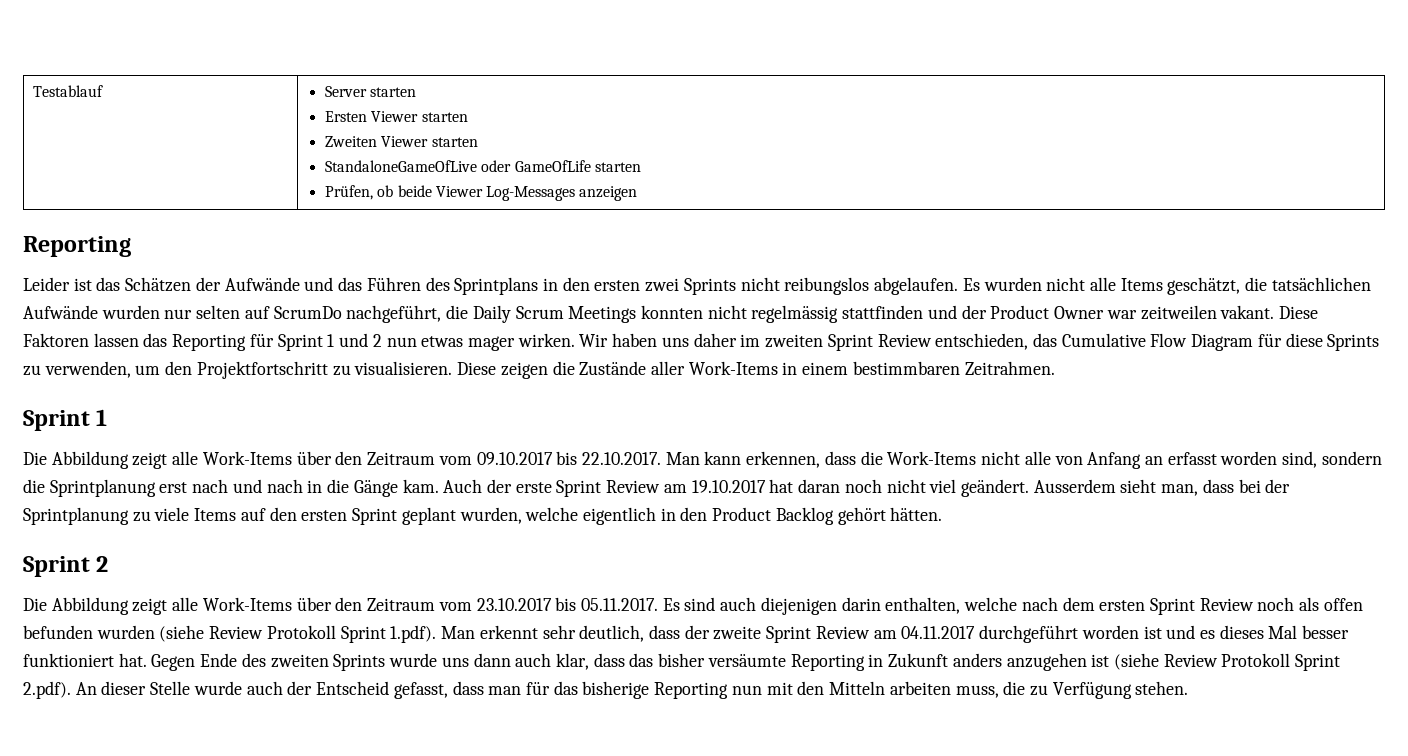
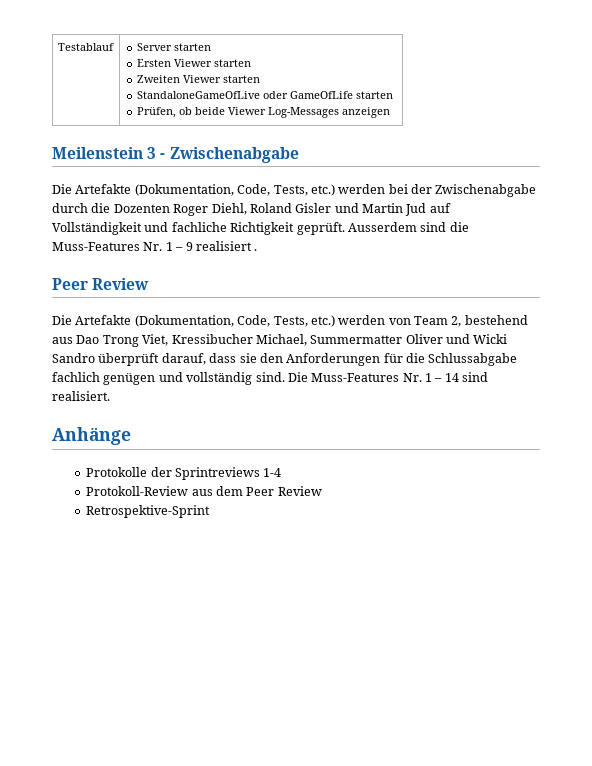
  Testablauf | Server starten
  Ersten Viewer starten
  Zweiten Viewer starten
  StandaloneGameOfLive oder GameOfLife starten
  Prüfen, ob beide Viewer Log-Messages anzeigen
- Reporting
- Leider ist das Schätzen der Aufwände und das Führen des Sprintplans in den ersten zwei Sprints nicht reibungslos abgelaufen. Es wurden nicht alle Items geschätzt, die tatsächlichen Aufwände wurden nur selten auf ScrumDo nachgeführt, die Daily Scrum Meetings konnten nicht regelmässig stattfinden und der Product Owner war zeitweilen vakant. Diese Faktoren lassen das Reporting für Sprint 1 und 2 nun etwas mager wirken. Wir haben uns daher im zweiten Sprint Review entschieden, das Cumulative Flow Diagram für diese Sprints zu verwenden, um den Projektfortschritt zu visualisieren. Diese zeigen die Zustände aller Work-Items in einem bestimmbaren Zeitrahmen.
- Sprint 1
- Die Abbildung zeigt alle Work-Items über den Zeitraum vom 09.10.2017 bis 22.10.2017. Man kann erkennen, dass die Work-Items nicht alle von Anfang an erfasst worden sind, sondern die Sprintplanung erst nach und nach in die Gänge kam. Auch der erste Sprint Review am 19.10.2017 hat daran noch nicht viel geändert. Ausserdem sieht man, dass bei der Sprintplanung zu viele Items auf den ersten Sprint geplant wurden, welche eigentlich in den Product Backlog gehört hätten.
- Sprint 2
- Die Abbildung zeigt alle Work-Items über den Zeitraum vom 23.10.2017 bis 05.11.2017. Es sind auch diejenigen darin enthalten, welche nach dem ersten Sprint Review noch als offen befunden wurden (siehe Review Protokoll Sprint 1.pdf). Man erkennt sehr deutlich, dass der zweite Sprint Review am 04.11.2017 durchgeführt worden ist und es dieses Mal besser funktioniert hat. Gegen Ende des zweiten Sprints wurde uns dann auch klar, dass das bisher versäumte Reporting in Zukunft anders anzugehen ist (siehe Review Protokoll Sprint 2.pdf). An dieser Stelle wurde auch der Entscheid gefasst, dass man für das bisherige Reporting nun mit den Mitteln arbeiten muss, die zu Verfügung stehen.
+ Meilenstein 3 - Zwischenabgabe
+ Die Artefakte (Dokumentation, Code, Tests, etc.) werden bei der Zwischenabgabe durch die Dozenten Roger Diehl, Roland Gisler und Martin Jud auf Vollständigkeit und fachliche Richtigkeit geprüft. Ausserdem sind die Muss-Features Nr. 1 – 9 realisiert .
+ Peer Review
+ Die Artefakte (Dokumentation, Code, Tests, etc.) werden von Team 2, bestehend aus Dao Trong Viet, Kressibucher Michael, Summermatter Oliver und Wicki Sandro überprüft darauf, dass sie den Anforderungen für die Schlussabgabe fachlich genügen und vollständig sind. Die Muss-Features Nr. 1 – 14 sind realisiert.
+ Anhänge
+ Protokolle der Sprintreviews 1-4
+ Protokoll-Review aus dem Peer Review
+ Retrospektive-Sprint

